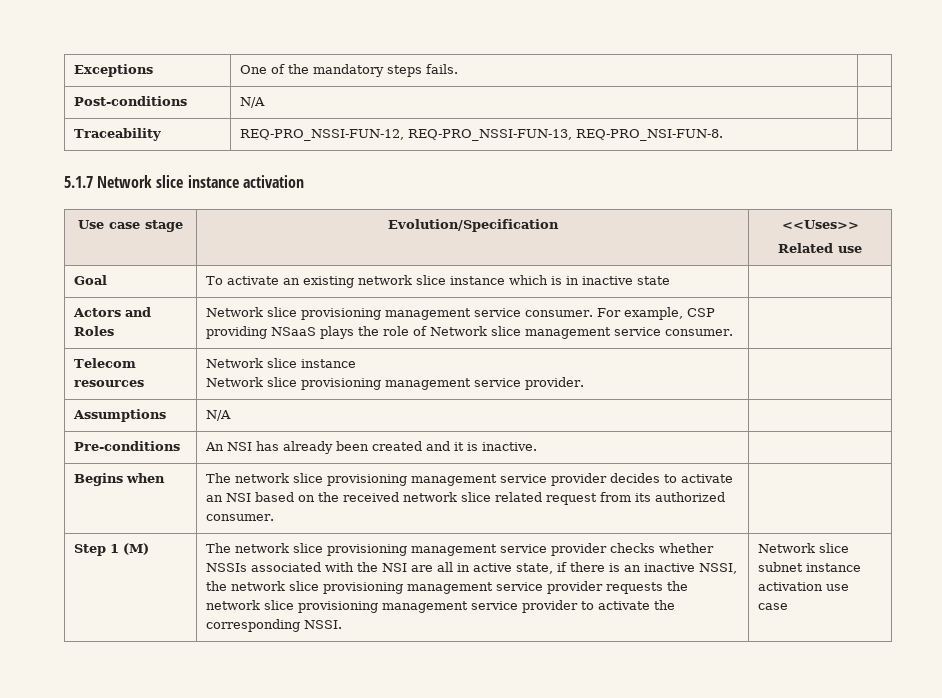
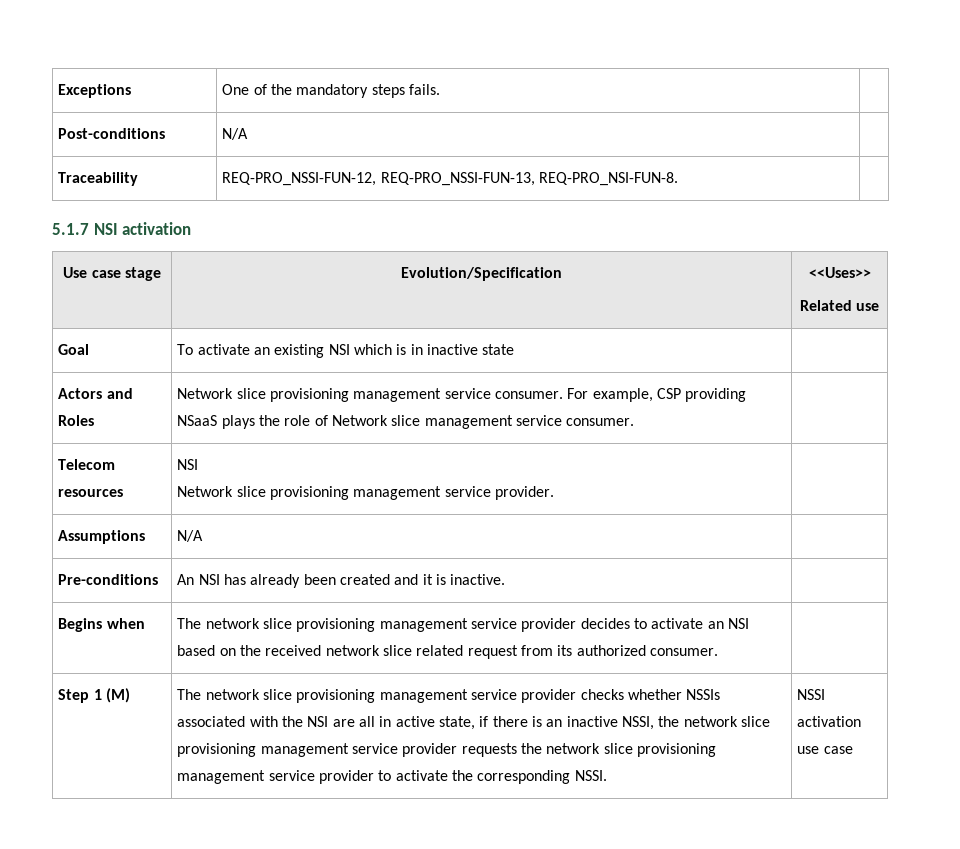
- 5.1.7 Network slice instance activation
+ 5.1.7 NSI activation
- Goal | To activate an existing network slice instance which is in inactive state |
+ Goal | To activate an existing NSI which is in inactive state |
- Telecom resources | Network slice instance
+ Telecom resources | NSI
- Network slice subnet instance activation use case
+ NSSI activation use case

